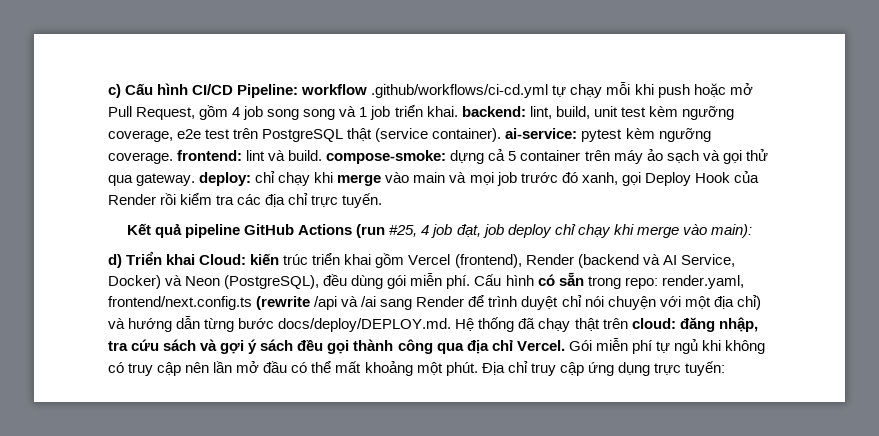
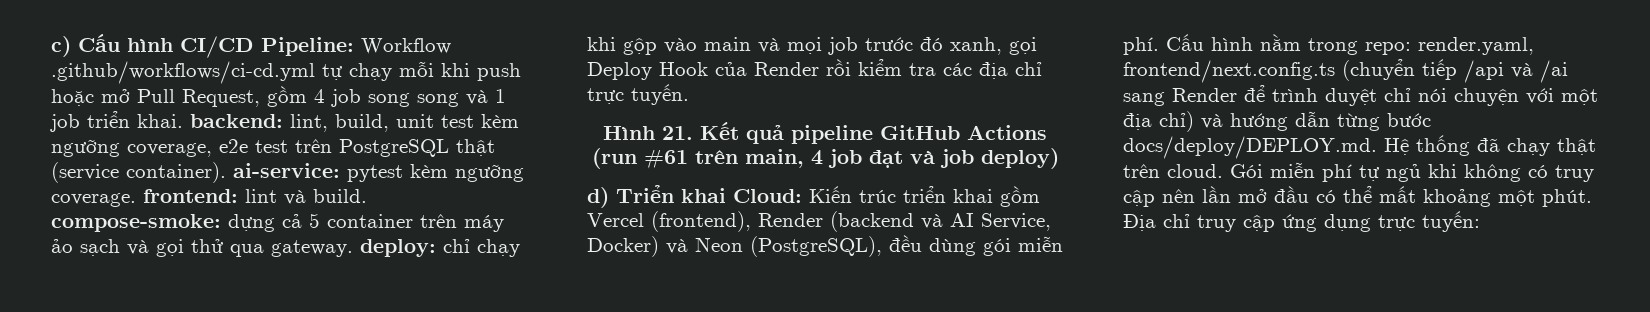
- workflow .github/workflows/ci-cd.yml tự chạy mỗi khi push hoặc mở Pull Request, gồm 4 job song song và 1 job triển khai. backend:
+ Workflow .github/workflows/ci-cd.yml tự chạy mỗi khi push hoặc mở Pull Request, gồm 4 job song song và 1 job triển khai. backend:
- chỉ chạy khi merge vào main và mọi job trước đó xanh, gọi Deploy Hook của Render rồi kiểm tra các địa chỉ trực tuyến.
+ chỉ chạy khi gộp vào main và mọi job trước đó xanh, gọi Deploy Hook của Render rồi kiểm tra các địa chỉ trực tuyến.
- Kết quả pipeline GitHub Actions (run #25, 4 job đạt, job deploy chỉ chạy khi merge vào main):
+ Hình 21. Kết quả pipeline GitHub Actions (run #61 trên main, 4 job đạt và job deploy)
- d) Triển khai Cloud: kiến trúc triển khai gồm Vercel (frontend), Render (backend và AI Service, Docker) và Neon (PostgreSQL), đều dùng gói miễn phí.
+ d) Triển khai Cloud: Kiến trúc triển khai gồm Vercel (frontend), Render (backend và AI Service, Docker) và Neon (PostgreSQL), đều dùng gói miễn phí.
- Cấu hình có sẵn trong repo: render.yaml, frontend/next.config.ts (rewrite /api và /ai sang Render để trình duyệt chỉ nói chuyện với một địa chỉ) và hướng dẫn từng bước docs/deploy/DEPLOY.md. Hệ thống đã chạy thật trên cloud: đăng nhập, tra cứu sách và gợi ý sách đều gọi thành công qua địa chỉ Vercel.
+ Cấu hình nằm trong repo: render.yaml, frontend/next.config.ts (chuyển tiếp /api và /ai sang Render để trình duyệt chỉ nói chuyện với một địa chỉ) và hướng dẫn từng bước docs/deploy/DEPLOY.md. Hệ thống đã chạy thật trên cloud.

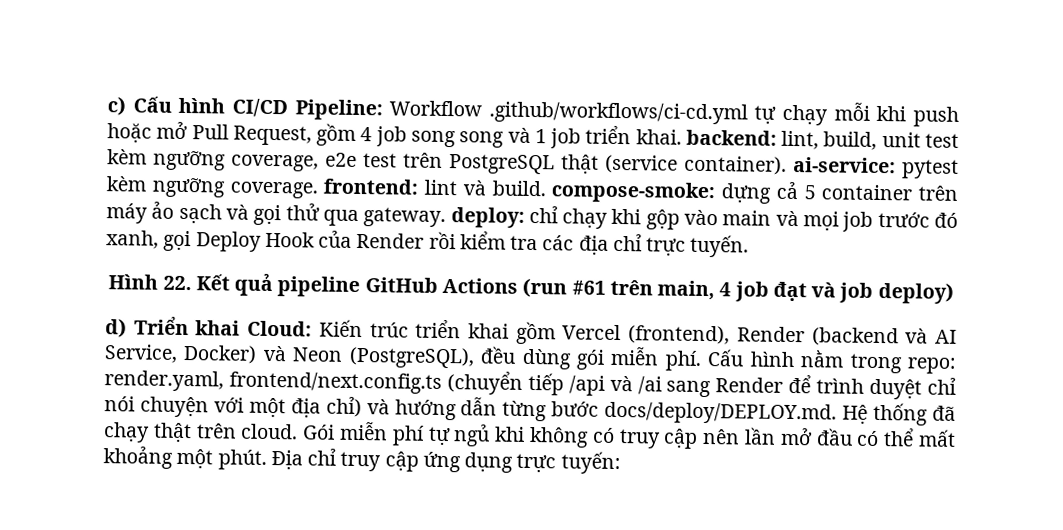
- Hình 21. Kết quả pipeline GitHub Actions (run #61 trên main, 4 job đạt và job deploy)
+ Hình 22. Kết quả pipeline GitHub Actions (run #61 trên main, 4 job đạt và job deploy)

